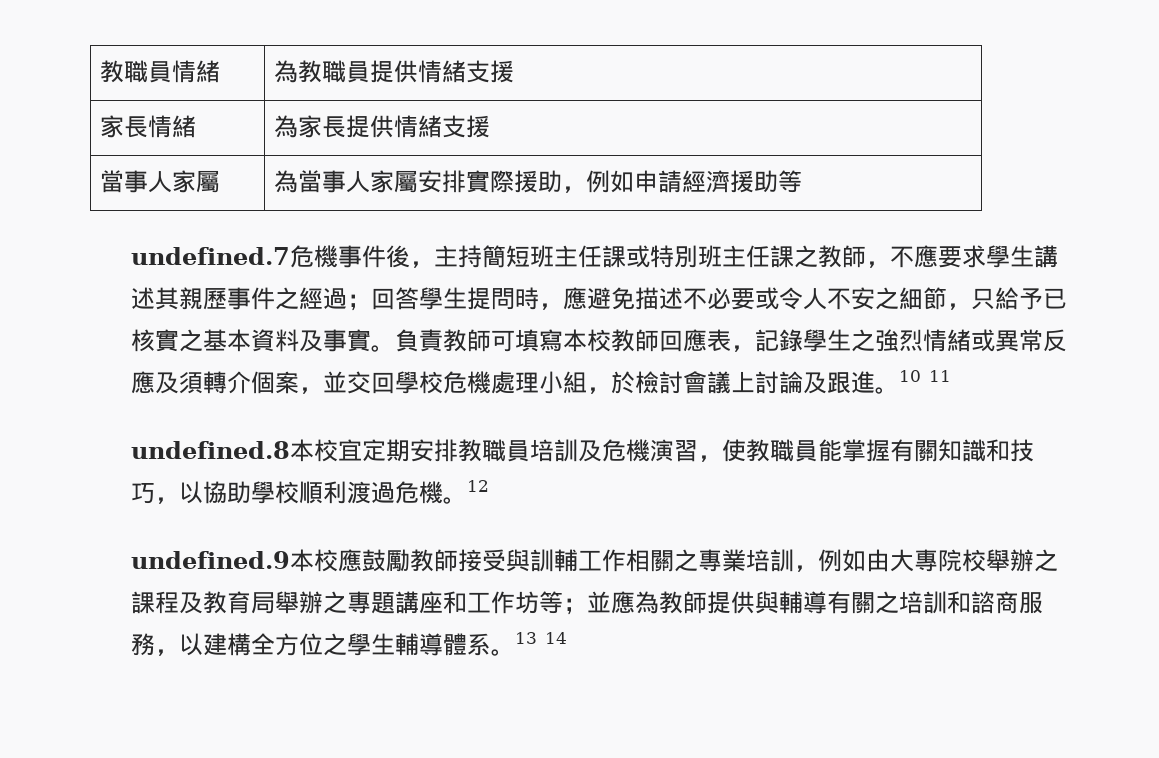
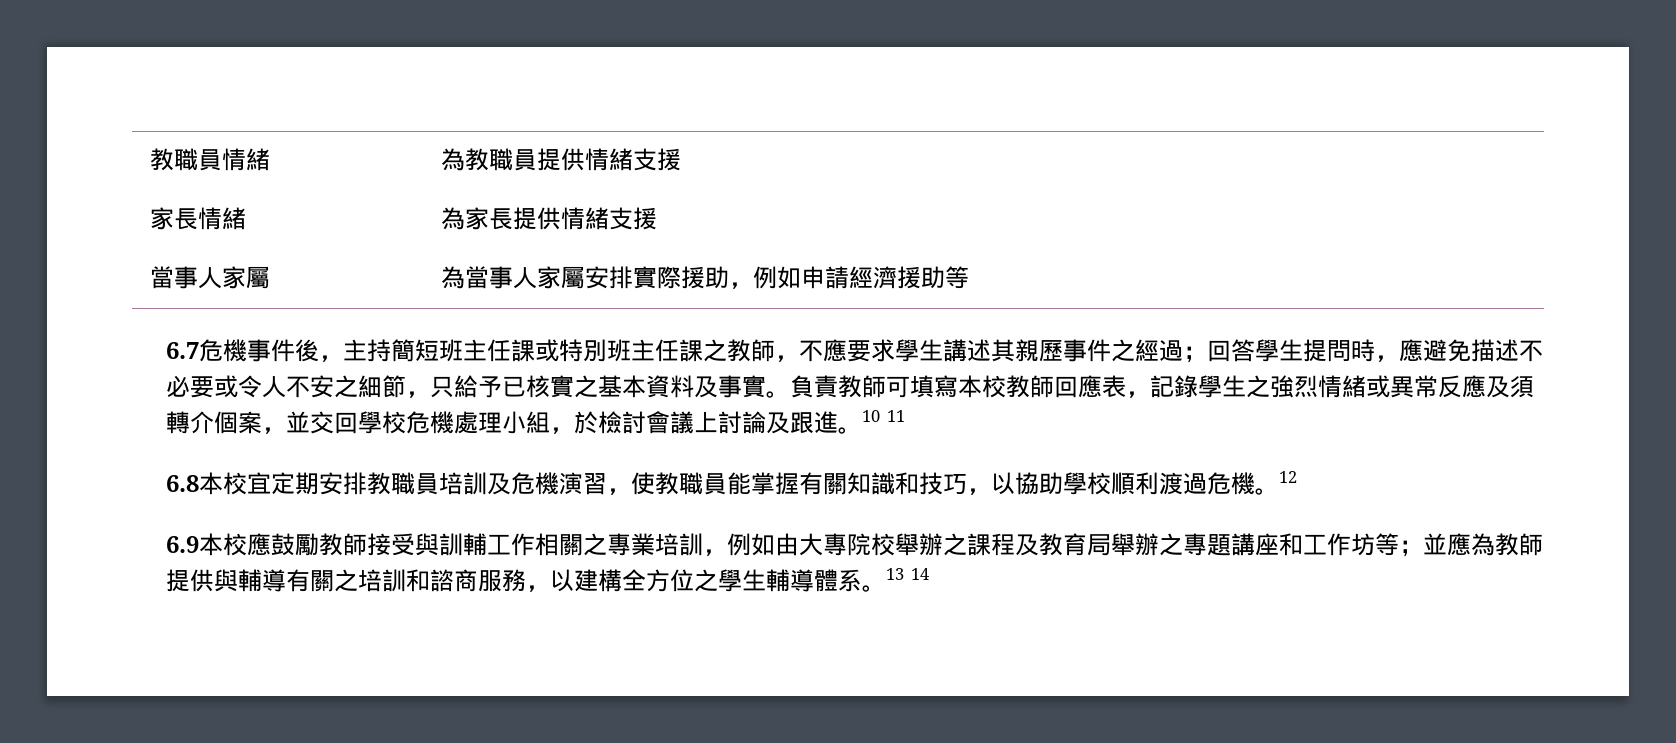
- undefined.7危機事件後，主持簡短班主任課或特別班主任課之教師，不應要求學生講述其親歷事件之經過；回答學生提問時，應避免描述不必要或令人不安之細節，只給予已核實之基本資料及事實。
+ 6.7危機事件後，主持簡短班主任課或特別班主任課之教師，不應要求學生講述其親歷事件之經過；回答學生提問時，應避免描述不必要或令人不安之細節，只給予已核實之基本資料及事實。
- undefined.8本校宜定期安排教職員培訓及危機演習，使教職員能掌握有關知識和技巧，以協助學校順利渡過危機。
+ 6.8本校宜定期安排教職員培訓及危機演習，使教職員能掌握有關知識和技巧，以協助學校順利渡過危機。
- undefined.9本校應鼓勵教師接受與訓輔工作相關之專業培訓，例如由大專院校舉辦之課程及教育局舉辦之專題講座和工作坊等；並應為教師提供與輔導有關之培訓和諮商服務，以建構全方位之學生輔導體系。
+ 6.9本校應鼓勵教師接受與訓輔工作相關之專業培訓，例如由大專院校舉辦之課程及教育局舉辦之專題講座和工作坊等；並應為教師提供與輔導有關之培訓和諮商服務，以建構全方位之學生輔導體系。

